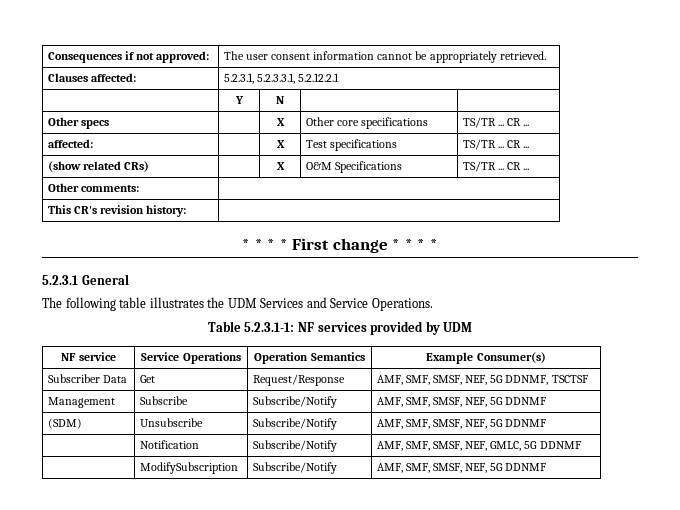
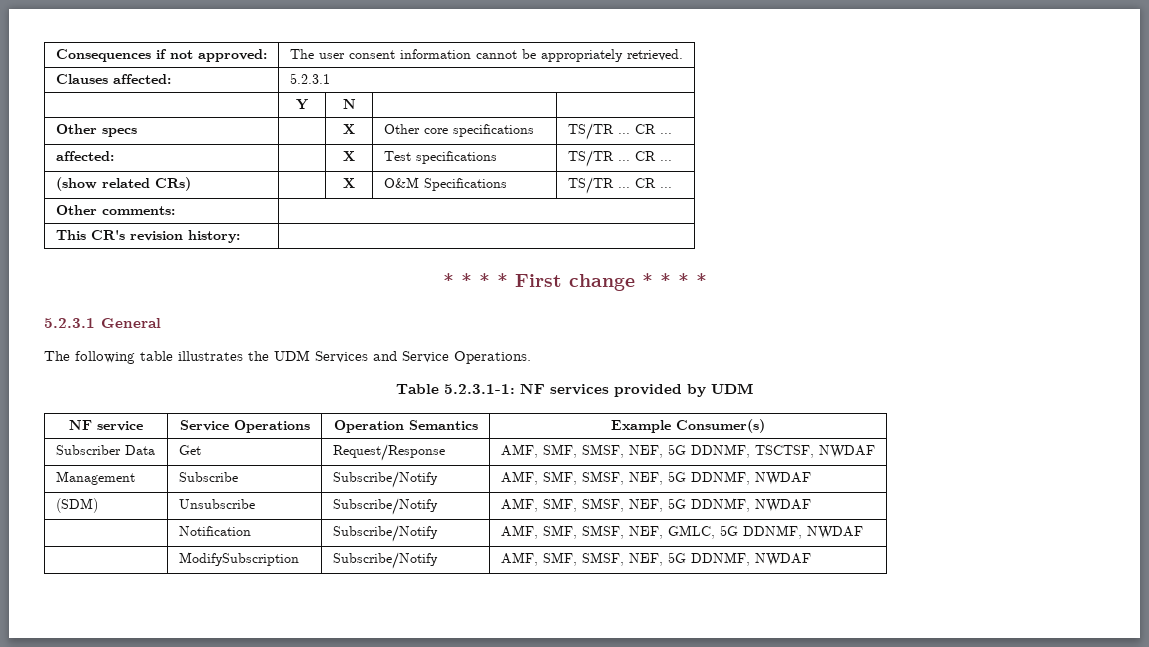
- Clauses affected: | 5.2.3.1, 5.2.3.3.1, 5.2.12.2.1
+ Clauses affected: | 5.2.3.1
- Subscriber Data | Get | Request/Response | AMF, SMF, SMSF, NEF, 5G DDNMF, TSCTSF
+ Subscriber Data | Get | Request/Response | AMF, SMF, SMSF, NEF, 5G DDNMF, TSCTSF, NWDAF
- Management | Subscribe | Subscribe/Notify | AMF, SMF, SMSF, NEF, 5G DDNMF
+ Management | Subscribe | Subscribe/Notify | AMF, SMF, SMSF, NEF, 5G DDNMF, NWDAF
- (SDM) | Unsubscribe | Subscribe/Notify | AMF, SMF, SMSF, NEF, 5G DDNMF
+ (SDM) | Unsubscribe | Subscribe/Notify | AMF, SMF, SMSF, NEF, 5G DDNMF, NWDAF
- | Notification | Subscribe/Notify | AMF, SMF, SMSF, NEF, GMLC, 5G DDNMF
+ | Notification | Subscribe/Notify | AMF, SMF, SMSF, NEF, GMLC, 5G DDNMF, NWDAF
- | ModifySubscription | Subscribe/Notify | AMF, SMF, SMSF, NEF, 5G DDNMF
+ | ModifySubscription | Subscribe/Notify | AMF, SMF, SMSF, NEF, 5G DDNMF, NWDAF

